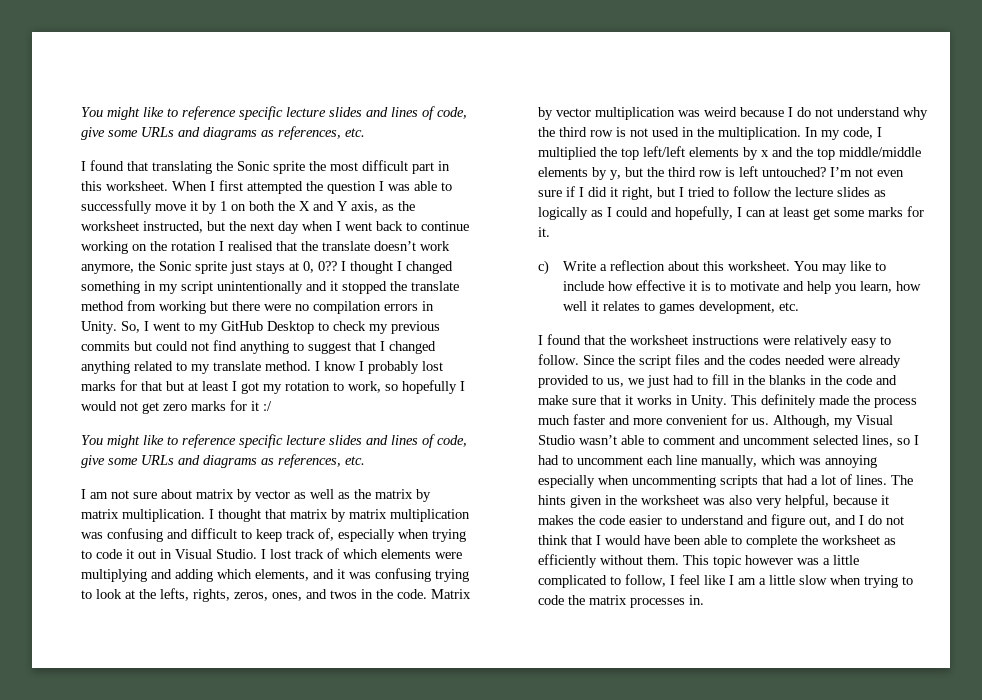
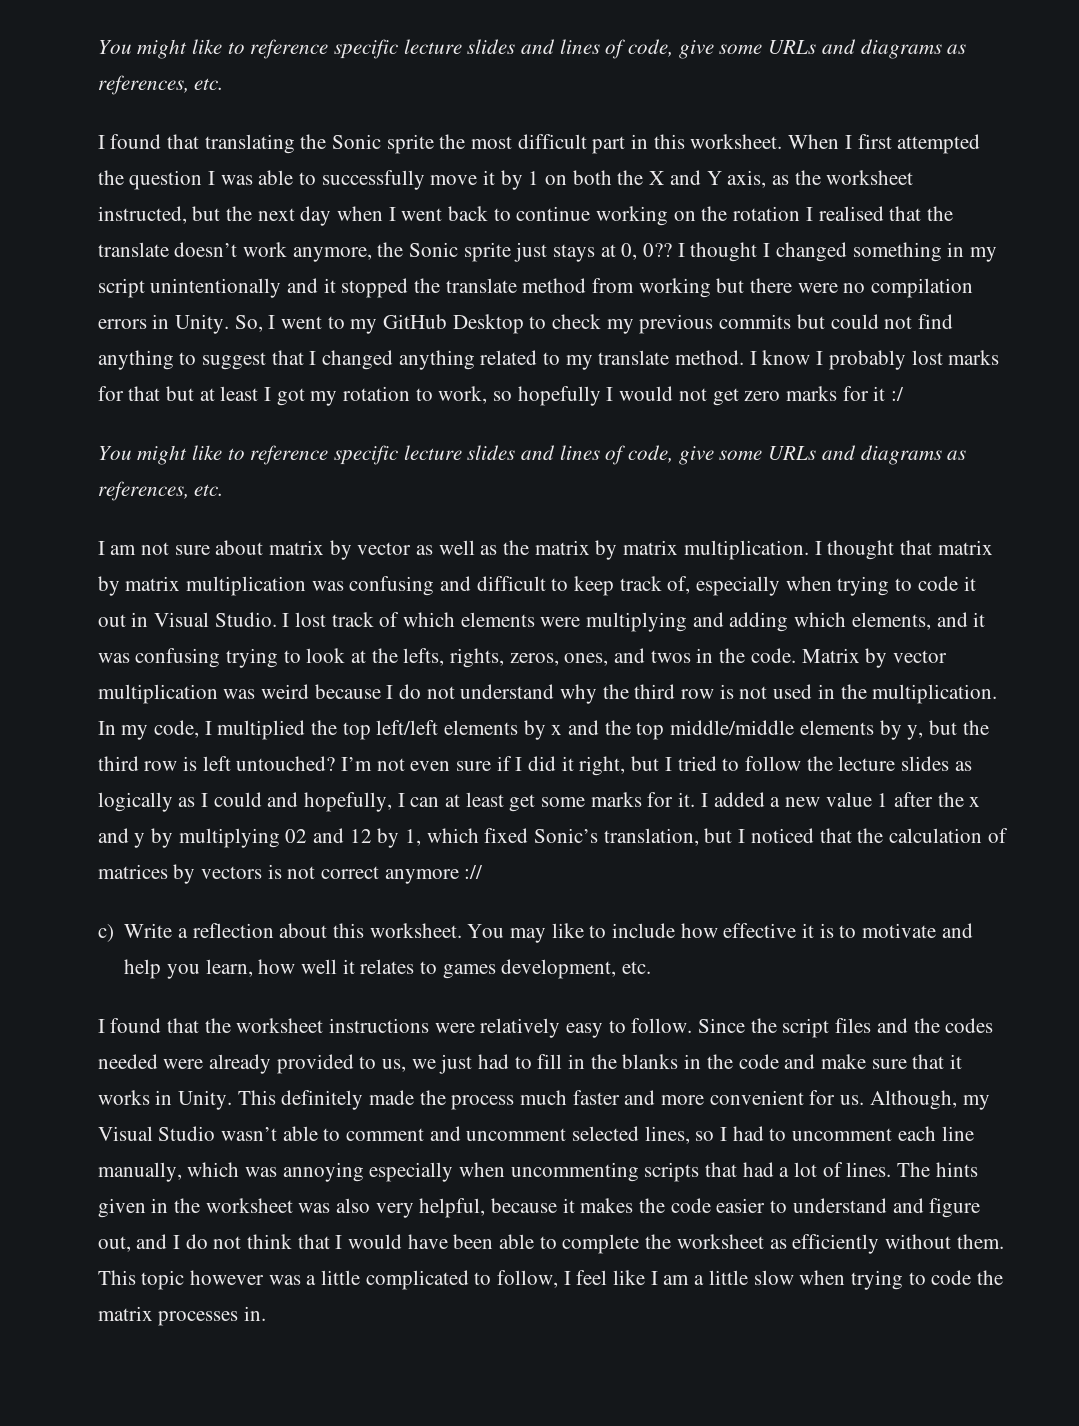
+ I added a new value 1 after the x and y by multiplying 02 and 12 by 1, which fixed Sonic’s translation, but I noticed that the calculation of matrices by vectors is not correct anymore ://

